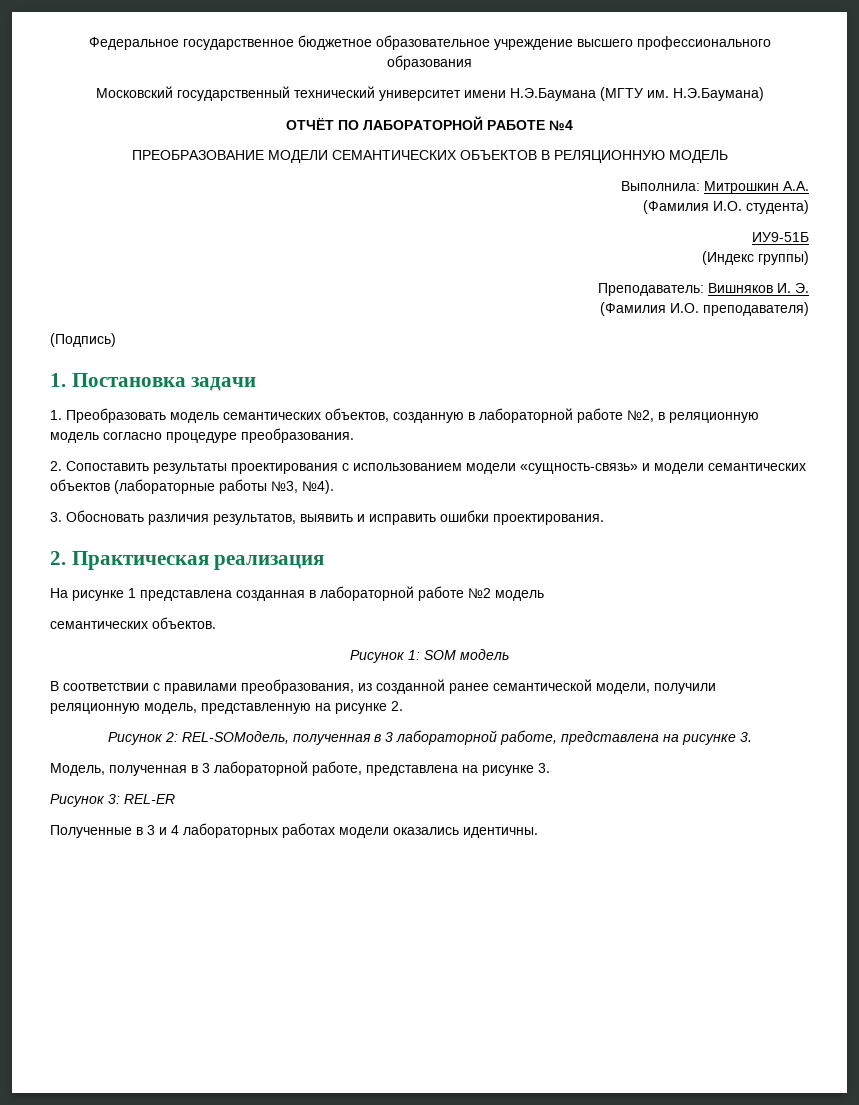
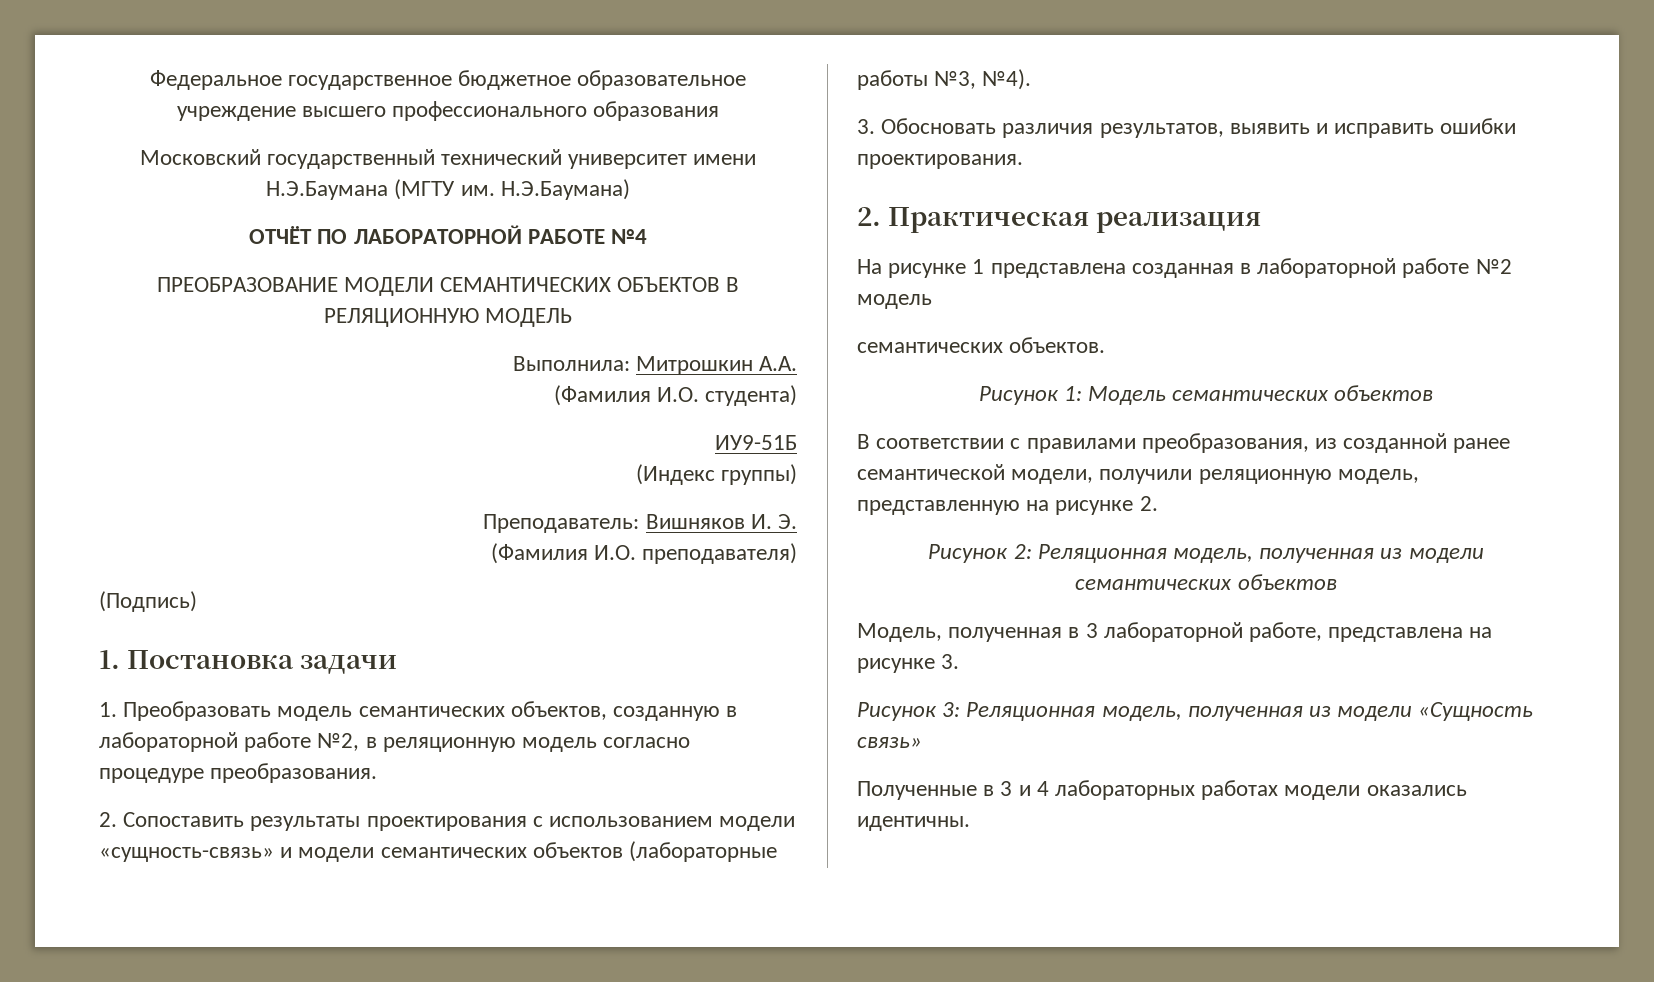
- Рисунок 1: SOM модель
+ Рисунок 1: Модель семантических объектов
- Рисунок 2: REL-SOМодель, полученная в 3 лабораторной работе, представлена на рисунке 3.
+ Рисунок 2: Реляционная модель, полученная из модели семантических объектов
- Рисунок 3: REL-ER
+ Рисунок 3: Реляционная модель, полученная из модели «Сущность связь»

